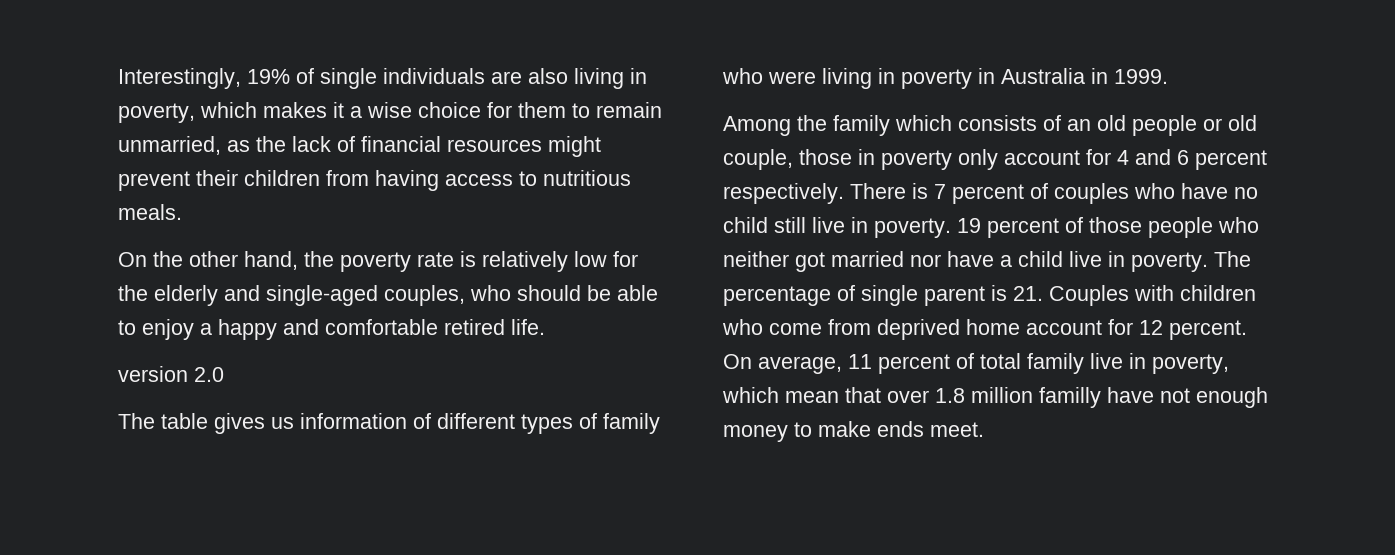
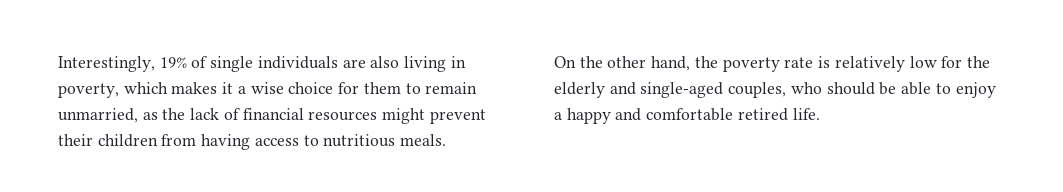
- version 2.0
- The table gives us information of different types of family who were living in poverty in Australia in 1999.
- Among the family which consists of an old people or old couple, those in poverty only account for 4 and 6 percent respectively. There is 7 percent of couples who have no child still live in poverty. 19 percent of those people who neither got married nor have a child live in poverty. The percentage of single parent is 21. Couples with children who come from deprived home account for 12 percent. On average, 11 percent of total family live in poverty, which mean that over 1.8 million familly have not enough money to make ends meet.

